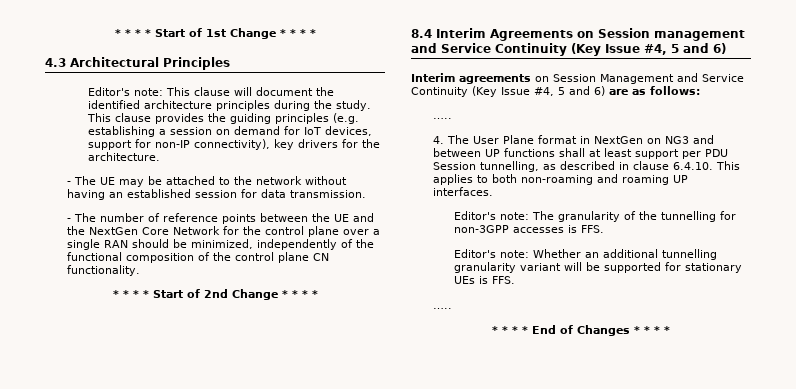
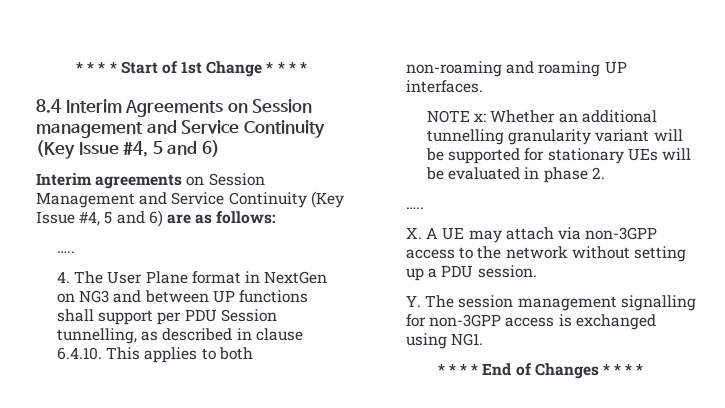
- 4.3 Architectural Principles
- Editor's note: This clause will document the identified architecture principles during the study. This clause provides the guiding principles (e.g. establishing a session on demand for IoT devices, support for non-IP connectivity), key drivers for the architecture.
- - The UE may be attached to the network without having an established session for data transmission.
- - The number of reference points between the UE and the NextGen Core Network for the control plane over a single RAN should be minimized, independently of the functional composition of the control plane CN functionality.
- * * * * Start of 2nd Change * * * *
- 4. The User Plane format in NextGen on NG3 and between UP functions shall at least support per PDU Session tunnelling, as described in clause 6.4.10. This applies to both non-roaming and roaming UP interfaces.
+ 4. The User Plane format in NextGen on NG3 and between UP functions shall support per PDU Session tunnelling, as described in clause 6.4.10. This applies to both non-roaming and roaming UP interfaces.
- Editor's note: The granularity of the tunnelling for non-3GPP accesses is FFS.
- Editor's note: Whether an additional tunnelling granularity variant will be supported for stationary UEs is FFS.
+ NOTE x: Whether an additional tunnelling granularity variant will be supported for stationary UEs will be evaluated in phase 2.
  …..
+ X. A UE may attach via non-3GPP access to the network without setting up a PDU session.
+ Y. The session management signalling for non-3GPP access is exchanged using NG1.

